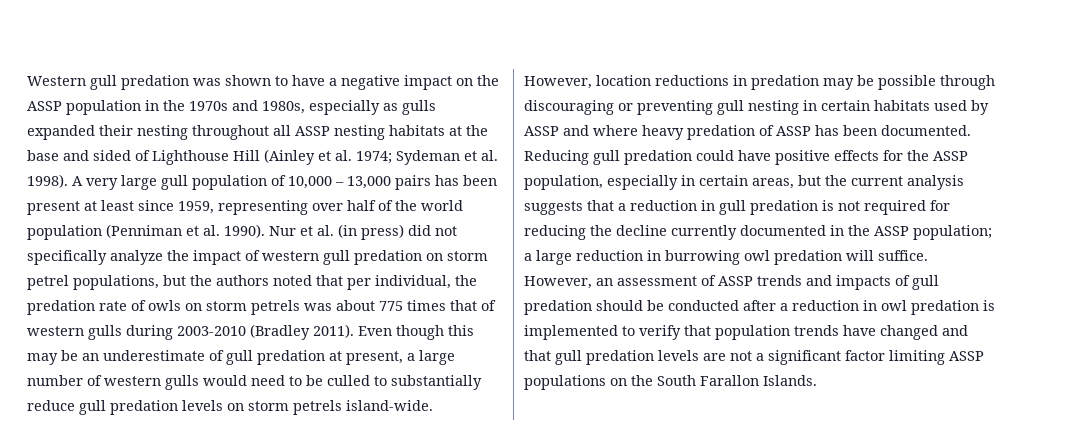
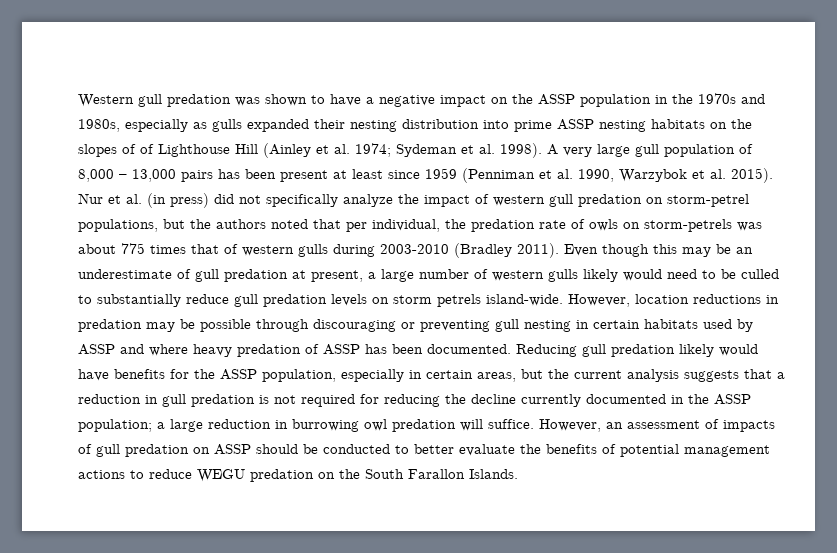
- Western gull predation was shown to have a negative impact on the ASSP population in the 1970s and 1980s, especially as gulls expanded their nesting throughout all ASSP nesting habitats at the base and sided of Lighthouse Hill (Ainley et al. 1974; Sydeman et al. 1998).
+ Western gull predation was shown to have a negative impact on the ASSP population in the 1970s and 1980s, especially as gulls expanded their nesting distribution into prime ASSP nesting habitats on the slopes of of Lighthouse Hill (Ainley et al. 1974; Sydeman et al. 1998).
- A very large gull population of 10,000 – 13,000 pairs has been present at least since 1959, representing over half of the world population (Penniman et al. 1990).
+ A very large gull population of 8,000 – 13,000 pairs has been present at least since 1959 (Penniman et al. 1990, Warzybok et al. 2015).
- Nur et al. (in press) did not specifically analyze the impact of western gull predation on storm petrel populations, but the authors noted that per individual, the predation rate of owls on storm petrels was about 775 times that of western gulls during 2003-2010 (Bradley 2011).
+ Nur et al. (in press) did not specifically analyze the impact of western gull predation on storm-petrel populations, but the authors noted that per individual, the predation rate of owls on storm-petrels was about 775 times that of western gulls during 2003-2010 (Bradley 2011).
- Even though this may be an underestimate of gull predation at present, a large number of western gulls would need to be culled to substantially reduce gull predation levels on storm petrels island-wide.
+ Even though this may be an underestimate of gull predation at present, a large number of western gulls likely would need to be culled to substantially reduce gull predation levels on storm petrels island-wide.
- Reducing gull predation could have positive effects for the ASSP population, especially in certain areas, but the current analysis suggests that a reduction in gull predation is not required for reducing the decline currently documented in the ASSP population; a large reduction in burrowing owl predation will suffice.
+ Reducing gull predation likely would have benefits for the ASSP population, especially in certain areas, but the current analysis suggests that a reduction in gull predation is not required for reducing the decline currently documented in the ASSP population; a large reduction in burrowing owl predation will suffice.
- However, an assessment of ASSP trends and impacts of gull predation should be conducted after a reduction in owl predation is implemented to verify that population trends have changed and that gull predation levels are not a significant factor limiting ASSP populations on the South Farallon Islands.
+ However, an assessment of impacts of gull predation on ASSP should be conducted to better evaluate the benefits of potential management actions to reduce WEGU predation on the South Farallon Islands.

